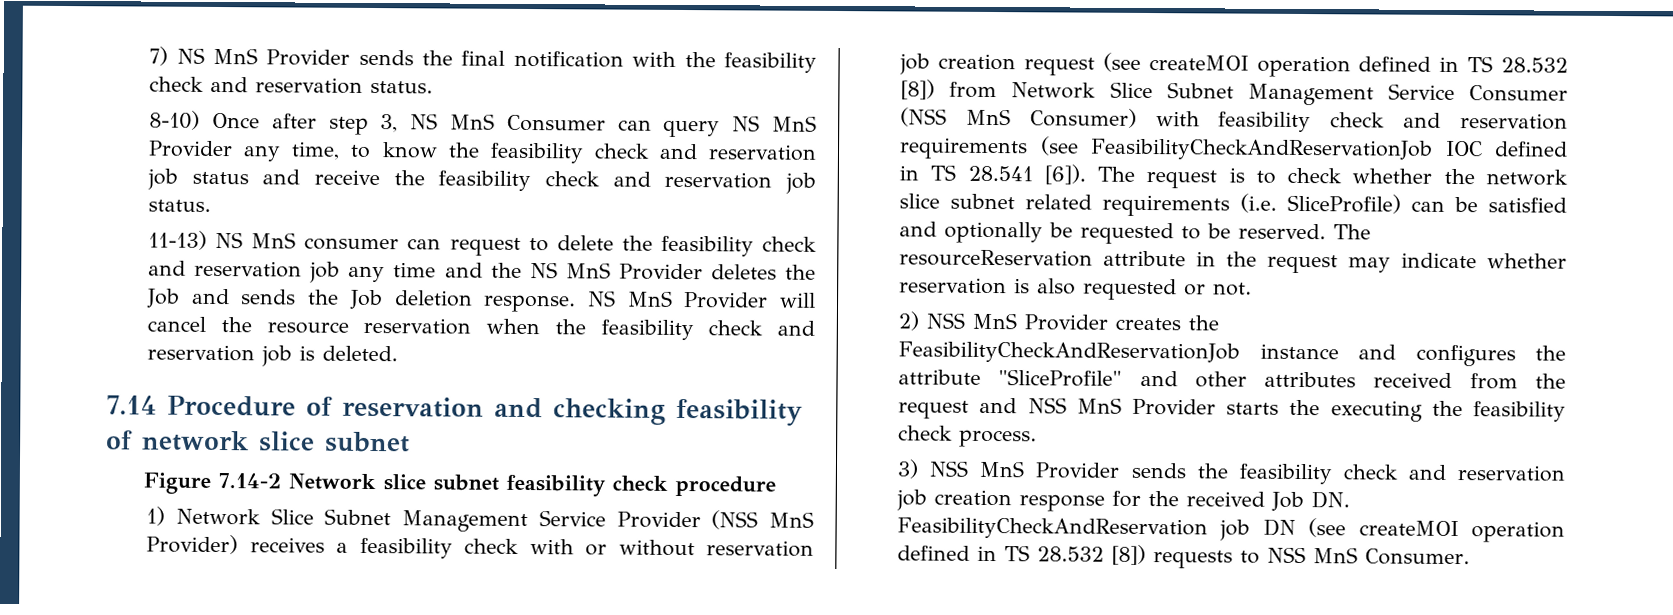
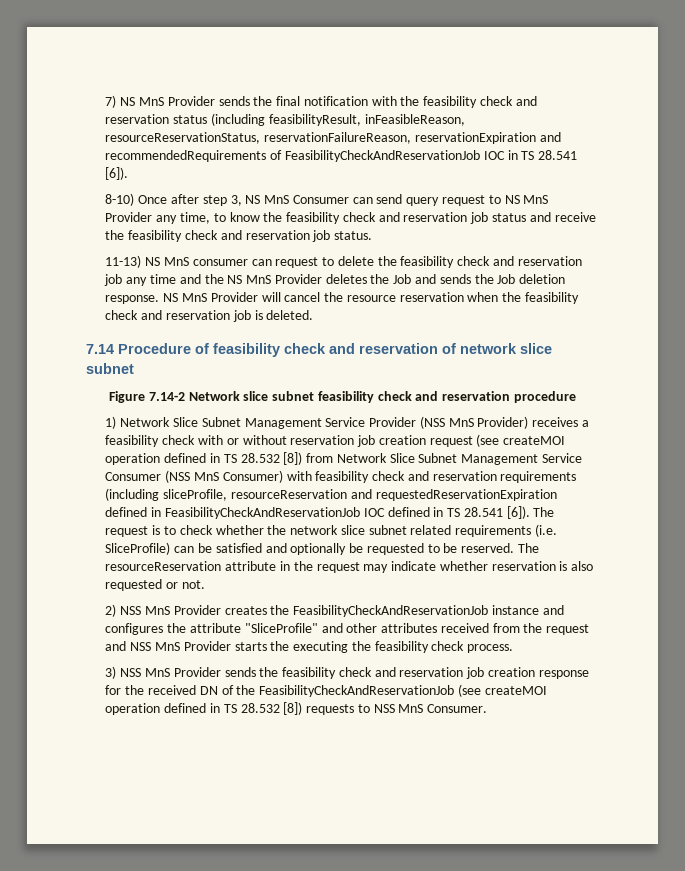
- 7) NS MnS Provider sends the final notification with the feasibility check and reservation status.
+ 7) NS MnS Provider sends the final notification with the feasibility check and reservation status (including feasibilityResult, inFeasibleReason, resourceReservationStatus, reservationFailureReason, reservationExpiration and recommendedRequirements of FeasibilityCheckAndReservationJob IOC in TS 28.541 [6]).
- 8-10) Once after step 3, NS MnS Consumer can query NS MnS Provider any time, to know the feasibility check and reservation job status and receive the feasibility check and reservation job status.
+ 8-10) Once after step 3, NS MnS Consumer can send query request to NS MnS Provider any time, to know the feasibility check and reservation job status and receive the feasibility check and reservation job status.
- 7.14 Procedure of reservation and checking feasibility of network slice subnet
+ 7.14 Procedure of feasibility check and reservation of network slice subnet
- Figure 7.14-2 Network slice subnet feasibility check procedure
+ Figure 7.14-2 Network slice subnet feasibility check and reservation procedure
- 1) Network Slice Subnet Management Service Provider (NSS MnS Provider) receives a feasibility check with or without reservation job creation request (see createMOI operation defined in TS 28.532 [8]) from Network Slice Subnet Management Service Consumer (NSS MnS Consumer) with feasibility check and reservation requirements (see FeasibilityCheckAndReservationJob IOC defined in TS 28.541 [6]).
+ 1) Network Slice Subnet Management Service Provider (NSS MnS Provider) receives a feasibility check with or without reservation job creation request (see createMOI operation defined in TS 28.532 [8]) from Network Slice Subnet Management Service Consumer (NSS MnS Consumer) with feasibility check and reservation requirements (including sliceProfile, resourceReservation and requestedReservationExpiration defined in FeasibilityCheckAndReservationJob IOC defined in TS 28.541 [6]).
- 3) NSS MnS Provider sends the feasibility check and reservation job creation response for the received Job DN. FeasibilityCheckAndReservation job DN (see createMOI operation defined in TS 28.532 [8]) requests to NSS MnS Consumer.
+ 3) NSS MnS Provider sends the feasibility check and reservation job creation response for the received DN of the FeasibilityCheckAndReservationJob (see createMOI operation defined in TS 28.532 [8]) requests to NSS MnS Consumer.

